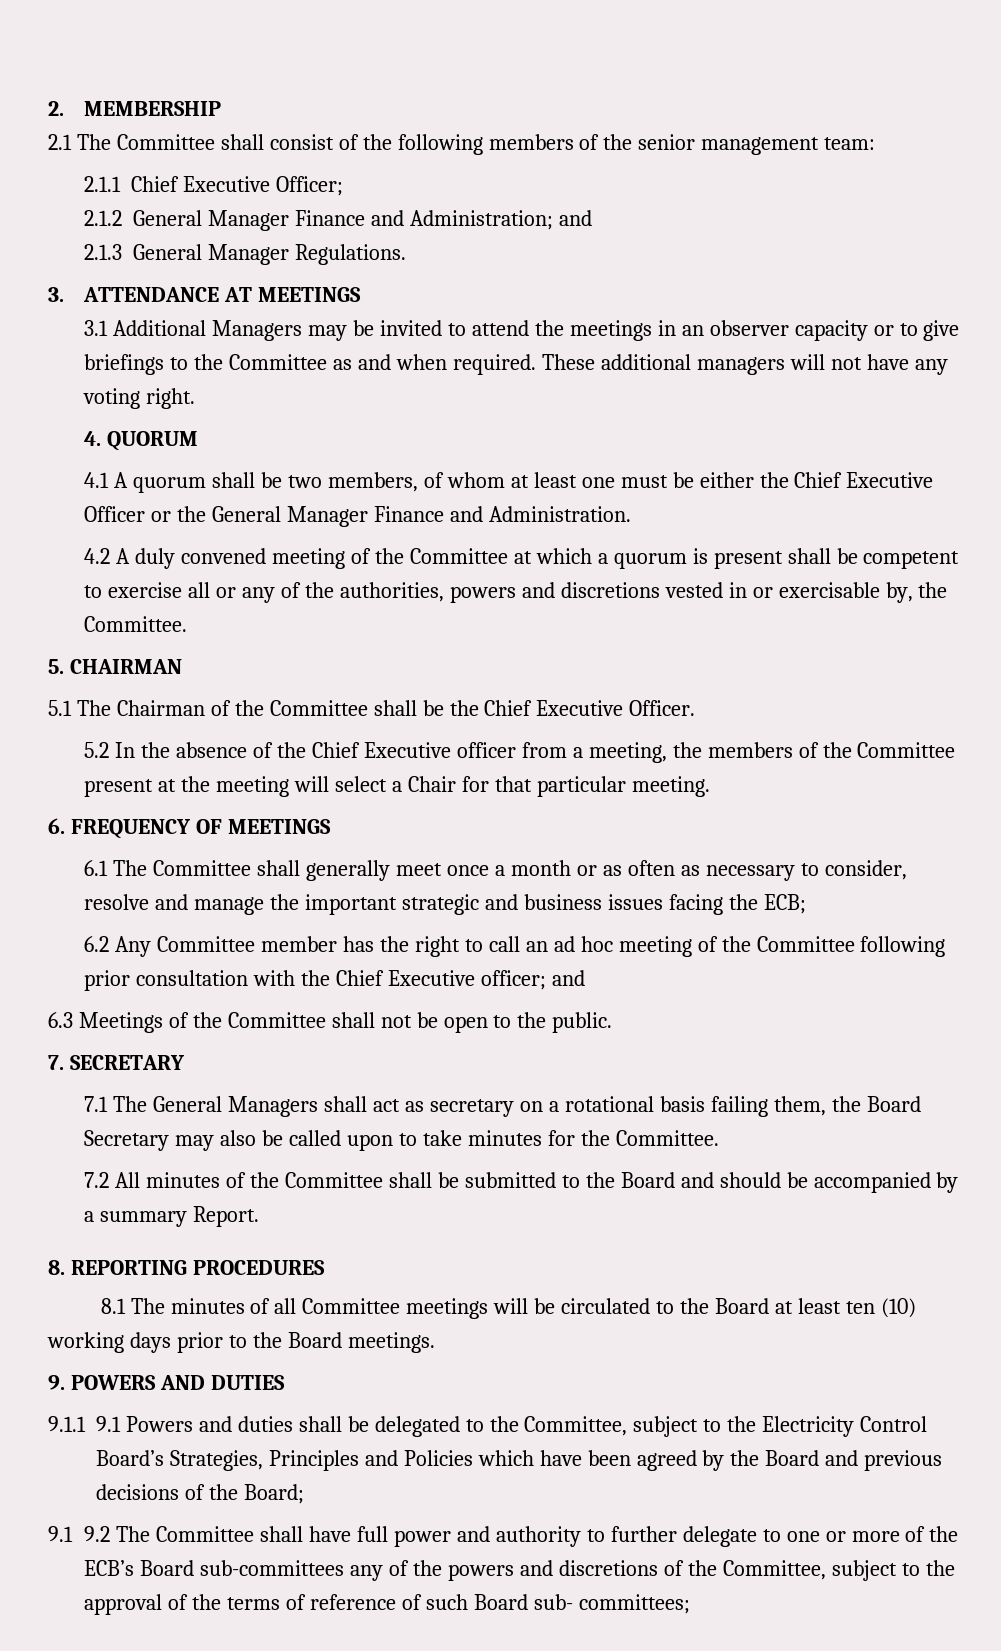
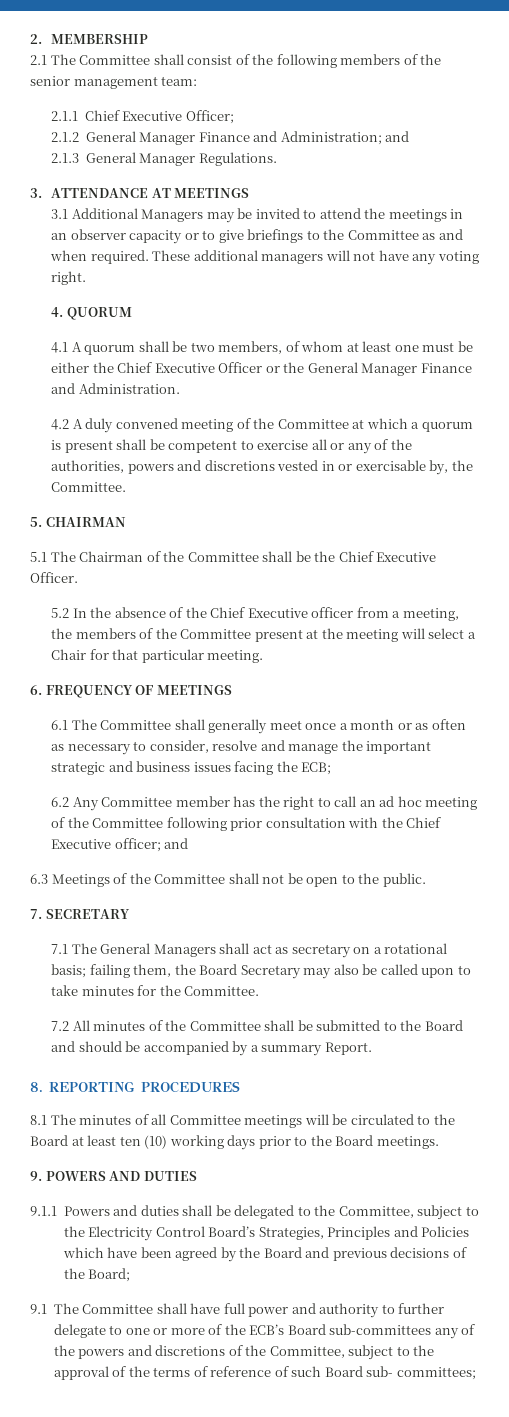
- 7.1 The General Managers shall act as secretary on a rotational basis failing them, the Board Secretary may also be called upon to take minutes for the Committee.
+ 7.1 The General Managers shall act as secretary on a rotational basis; failing them, the Board Secretary may also be called upon to take minutes for the Committee.
- 9.1.1 9.1 Powers and duties shall be delegated to the Committee, subject to the Electricity Control Board’s Strategies, Principles and Policies which have been agreed by the Board and previous decisions of the Board;
+ 9.1.1 Powers and duties shall be delegated to the Committee, subject to the Electricity Control Board’s Strategies, Principles and Policies which have been agreed by the Board and previous decisions of the Board;
- 9.1 9.2 The Committee shall have full power and authority to further delegate to one or more of the ECB’s Board sub-committees any of the powers and discretions of the Committee, subject to the approval of the terms of reference of such Board sub- committees;
+ 9.1 The Committee shall have full power and authority to further delegate to one or more of the ECB’s Board sub-committees any of the powers and discretions of the Committee, subject to the approval of the terms of reference of such Board sub- committees;

